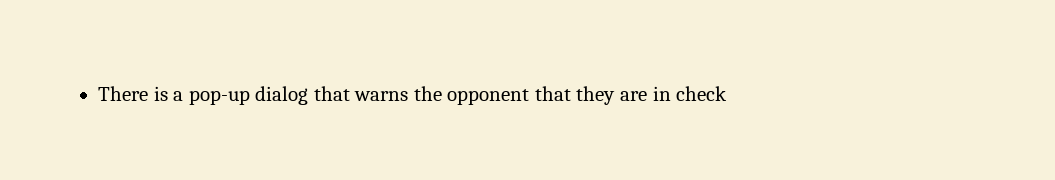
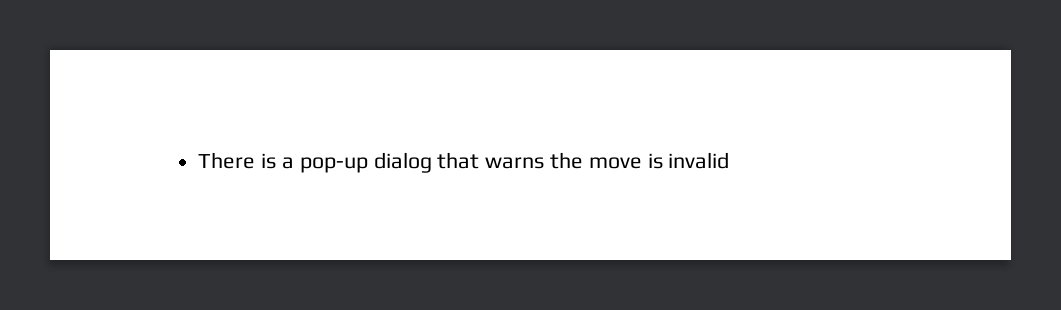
- There is a pop-up dialog that warns the opponent that they are in check
+ There is a pop-up dialog that warns the move is invalid

